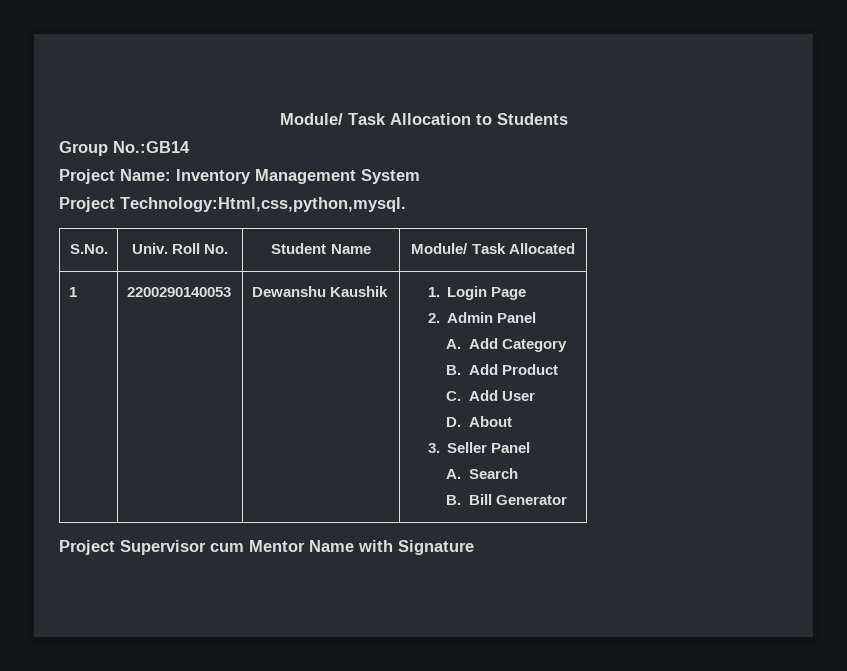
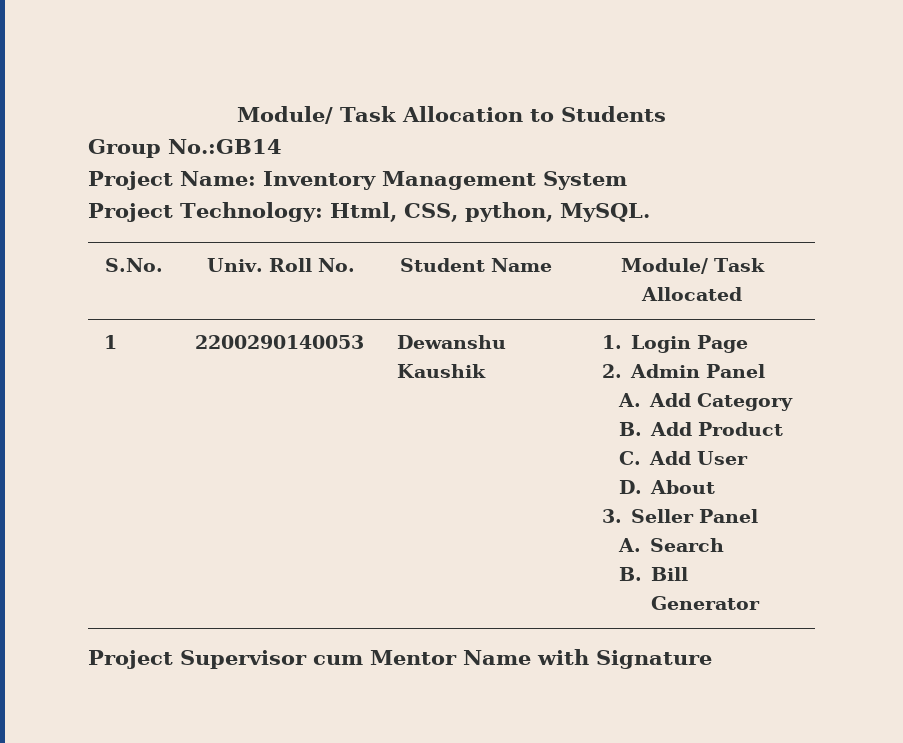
- Project Technology:Html,css,python,mysql.
+ Project Technology: Html, CSS, python, MySQL.

